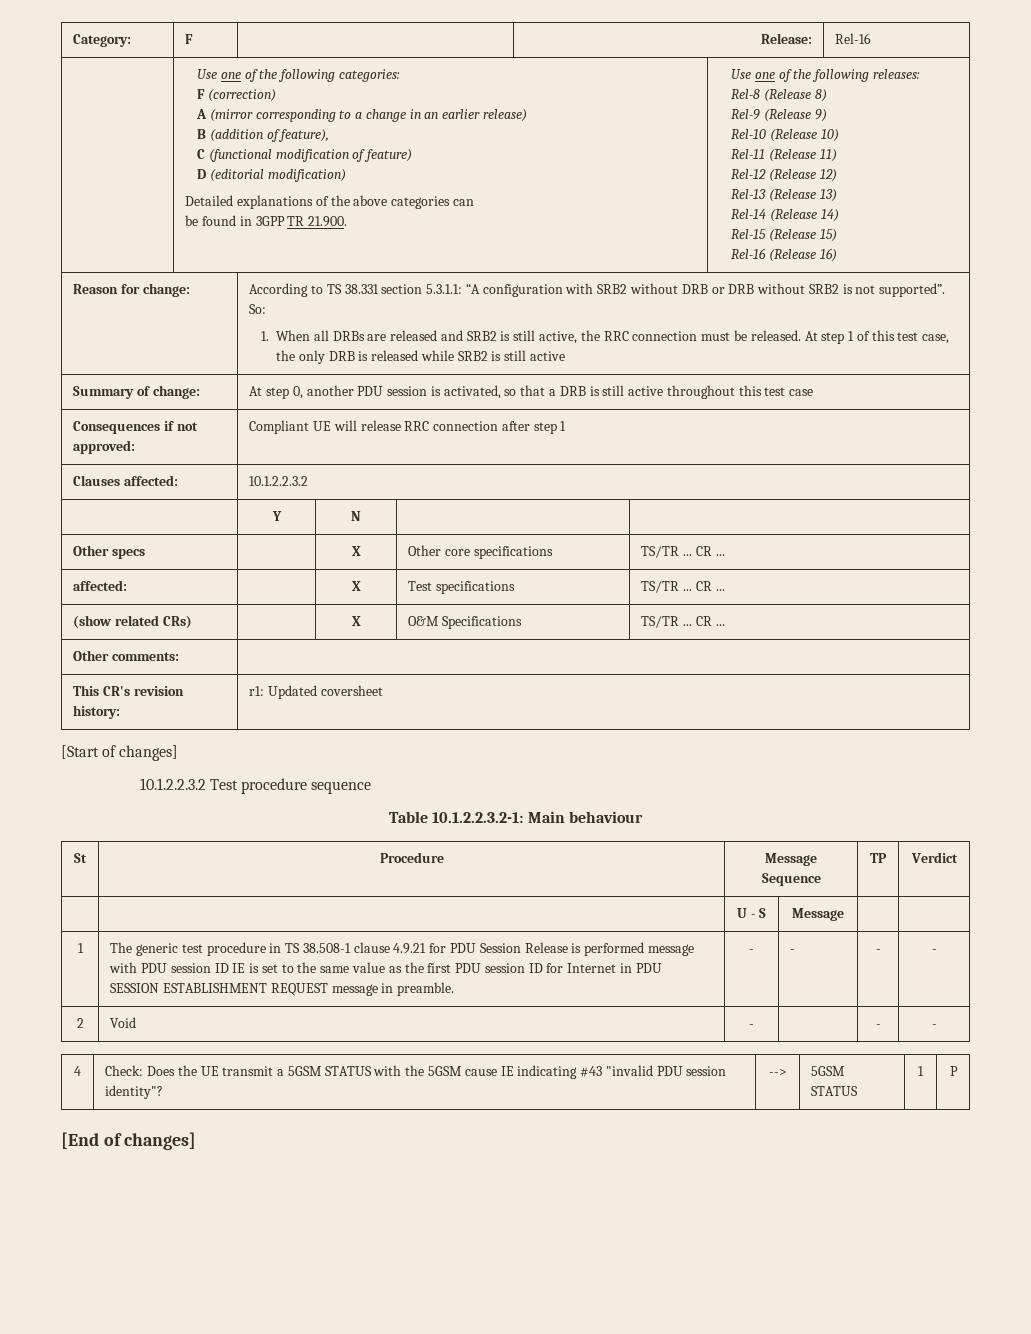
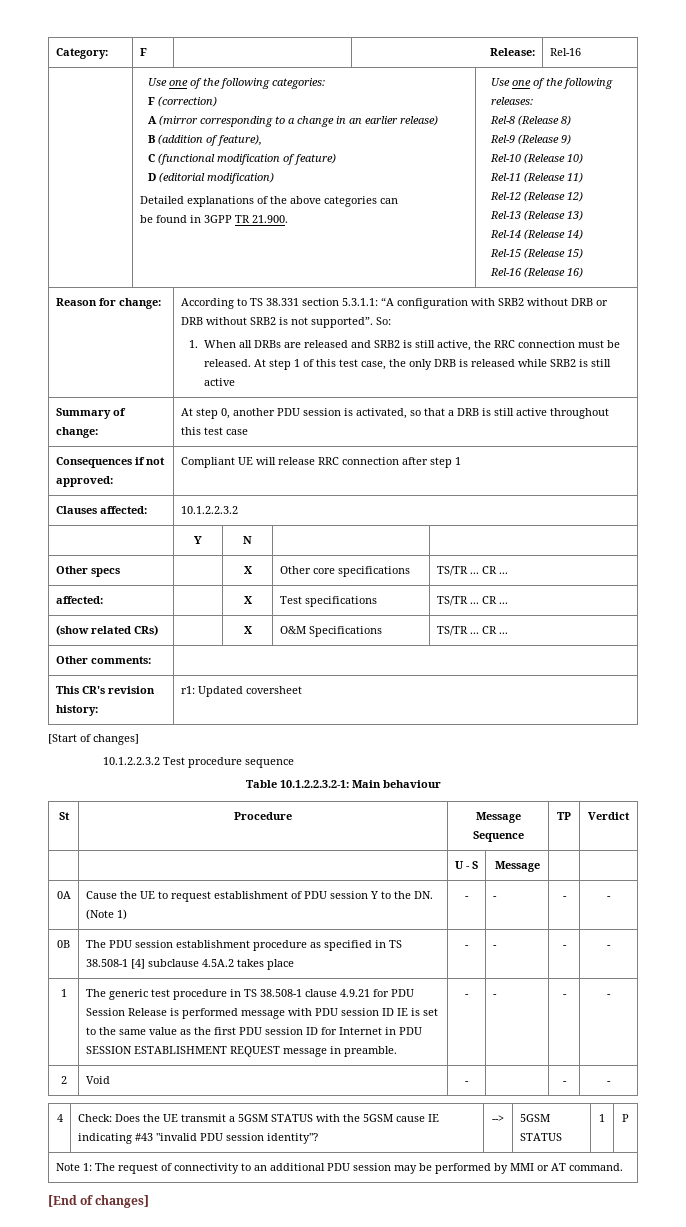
+ 0A | Cause the UE to request establishment of PDU session Y to the DN. (Note 1) | - | - | - | -
+ 0B | The PDU session establishment procedure as specified in TS 38.508-1 [4] subclause 4.5A.2 takes place | - | - | - | -
+ Note 1: The request of connectivity to an additional PDU session may be performed by MMI or AT command.

